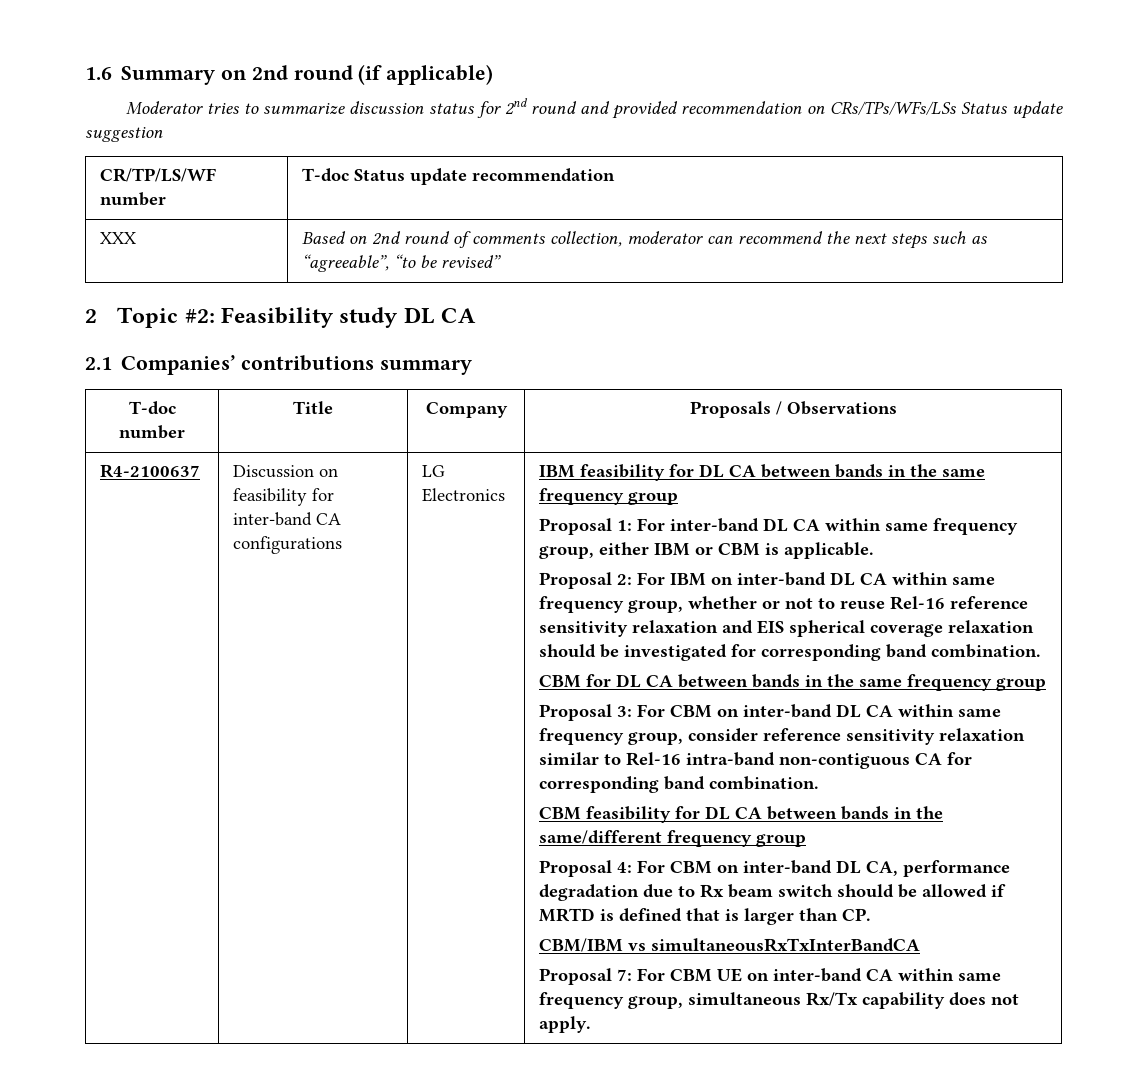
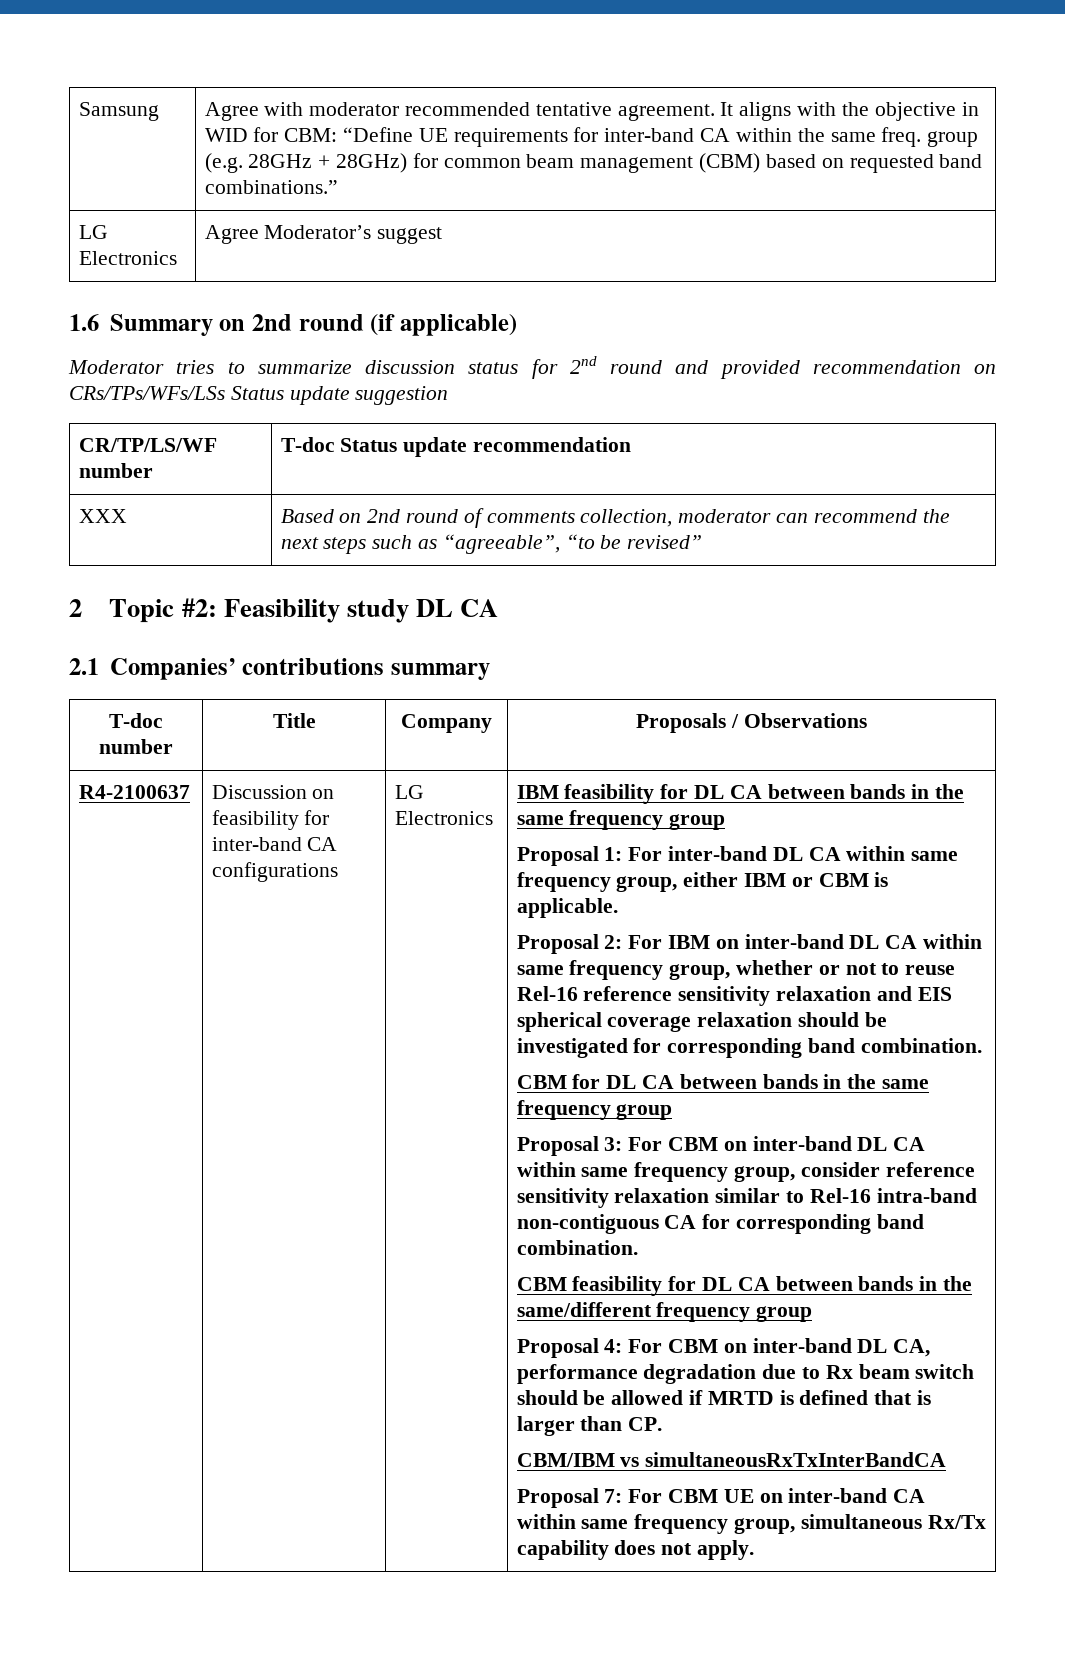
+ Samsung | Agree with moderator recommended tentative agreement. It aligns with the objective in WID for CBM: “Define UE requirements for inter-band CA within the same freq. group (e.g. 28GHz + 28GHz) for common beam management (CBM) based on requested band combinations.”
+ LG Electronics | Agree Moderator’s suggest

